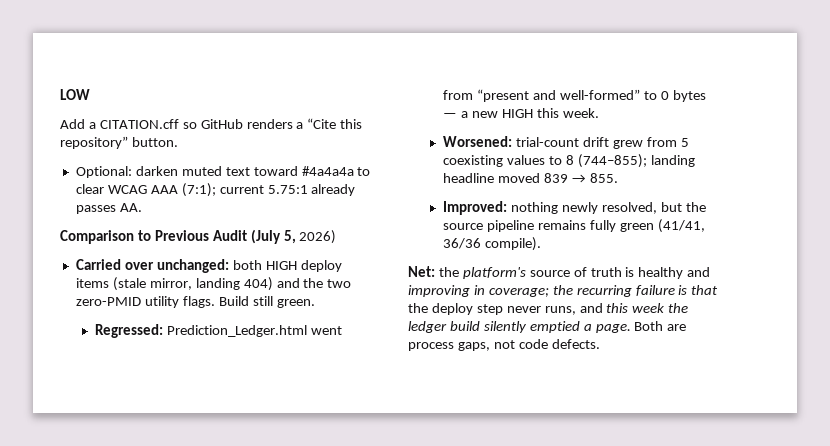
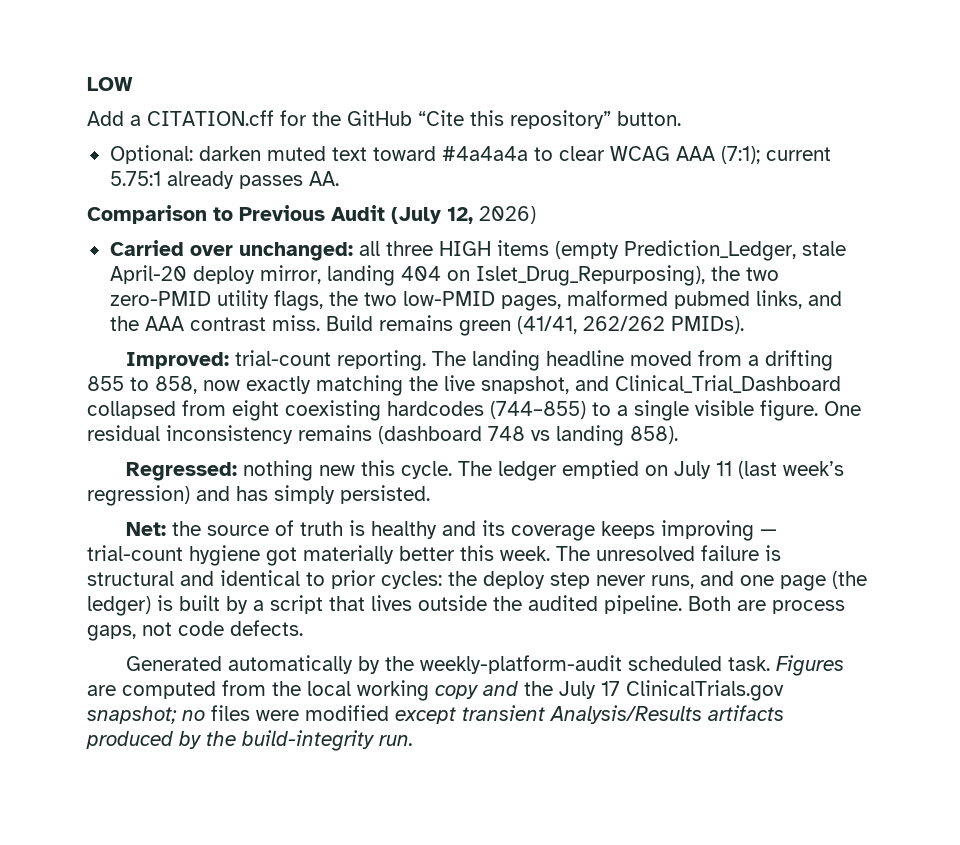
- Add a CITATION.cff so GitHub renders a “Cite this repository” button.
+ Add a CITATION.cff for the GitHub “Cite this repository” button.
- Comparison to Previous Audit (July 5, 2026)
+ Comparison to Previous Audit (July 12, 2026)
- Carried over unchanged: both HIGH deploy items (stale mirror, landing 404) and the two zero-PMID utility flags. Build still green.
- Regressed: Prediction_Ledger.html went from “present and well-formed” to 0 bytes — a new HIGH this week.
- Worsened: trial-count drift grew from 5 coexisting values to 8 (744–855); landing headline moved 839 → 855.
- Improved: nothing newly resolved, but the source pipeline remains fully green (41/41, 36/36 compile).
+ Carried over unchanged: all three HIGH items (empty Prediction_Ledger, stale April-20 deploy mirror, landing 404 on Islet_Drug_Repurposing), the two zero-PMID utility flags, the two low-PMID pages, malformed pubmed links, and the AAA contrast miss. Build remains green (41/41, 262/262 PMIDs).
+ Improved: trial-count reporting. The landing headline moved from a drifting 855 to 858, now exactly matching the live snapshot, and Clinical_Trial_Dashboard collapsed from eight coexisting hardcodes (744–855) to a single visible figure. One residual inconsistency remains (dashboard 748 vs landing 858).
+ Regressed: nothing new this cycle. The ledger emptied on July 11 (last week’s regression) and has simply persisted.
- Net: the platform's source of truth is healthy and improving in coverage; the recurring failure is that the deploy step never runs, and this week the ledger build silently emptied a page.
+ Net: the source of truth is healthy and its coverage keeps improving — trial-count hygiene got materially better this week. The unresolved failure is structural and identical to prior cycles: the deploy step never runs, and one page (the ledger) is built by a script that lives outside the audited pipeline.
+ Generated automatically by the weekly-platform-audit scheduled task. Figures are computed from the local working copy and the July 17 ClinicalTrials.gov snapshot; no files were modified except transient Analysis/Results artifacts produced by the build-integrity run.

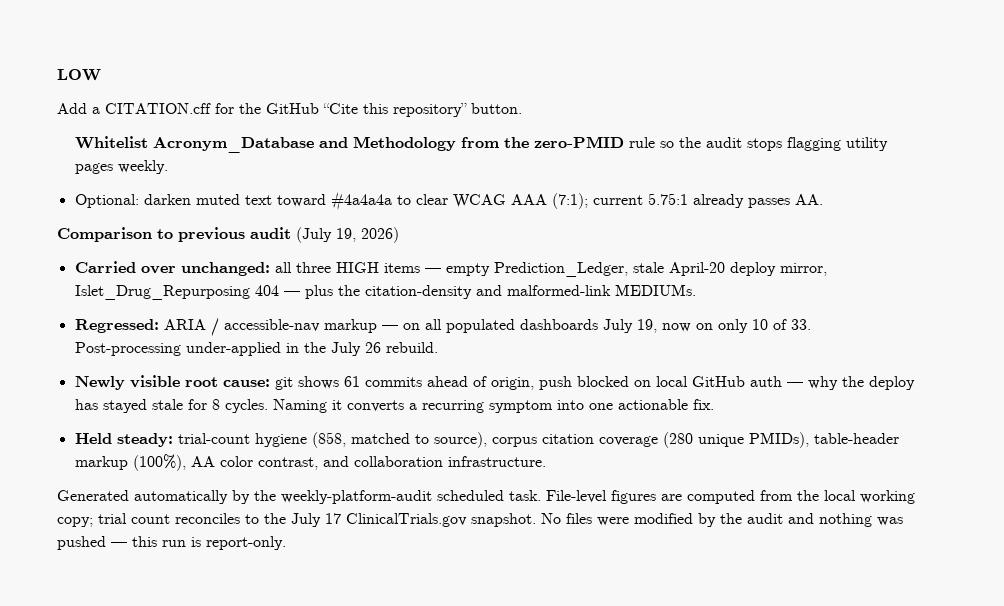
+ Whitelist Acronym_Database and Methodology from the zero-PMID rule so the audit stops flagging utility pages weekly.
- Comparison to Previous Audit (July 12, 2026)
+ Comparison to previous audit (July 19, 2026)
- Carried over unchanged: all three HIGH items (empty Prediction_Ledger, stale April-20 deploy mirror, landing 404 on Islet_Drug_Repurposing), the two zero-PMID utility flags, the two low-PMID pages, malformed pubmed links, and the AAA contrast miss. Build remains green (41/41, 262/262 PMIDs).
- Improved: trial-count reporting. The landing headline moved from a drifting 855 to 858, now exactly matching the live snapshot, and Clinical_Trial_Dashboard collapsed from eight coexisting hardcodes (744–855) to a single visible figure. One residual inconsistency remains (dashboard 748 vs landing 858).
- Regressed: nothing new this cycle. The ledger emptied on July 11 (last week’s regression) and has simply persisted.
- Net: the source of truth is healthy and its coverage keeps improving — trial-count hygiene got materially better this week. The unresolved failure is structural and identical to prior cycles: the deploy step never runs, and one page (the ledger) is built by a script that lives outside the audited pipeline. Both are process gaps, not code defects.
+ Carried over unchanged: all three HIGH items — empty Prediction_Ledger, stale April-20 deploy mirror, Islet_Drug_Repurposing 404 — plus the citation-density and malformed-link MEDIUMs.
+ Regressed: ARIA / accessible-nav markup — on all populated dashboards July 19, now on only 10 of 33. Post-processing under-applied in the July 26 rebuild.
+ Newly visible root cause: git shows 61 commits ahead of origin, push blocked on local GitHub auth — why the deploy has stayed stale for 8 cycles. Naming it converts a recurring symptom into one actionable fix.
+ Held steady: trial-count hygiene (858, matched to source), corpus citation coverage (280 unique PMIDs), table-header markup (100%), AA color contrast, and collaboration infrastructure.
- Figures are computed from the local working copy and the July 17 ClinicalTrials.gov snapshot; no files were modified except transient Analysis/Results artifacts produced by the build-integrity run.
+ File-level figures are computed from the local working copy; trial count reconciles to the July 17 ClinicalTrials.gov snapshot. No files were modified by the audit and nothing was pushed — this run is report-only.

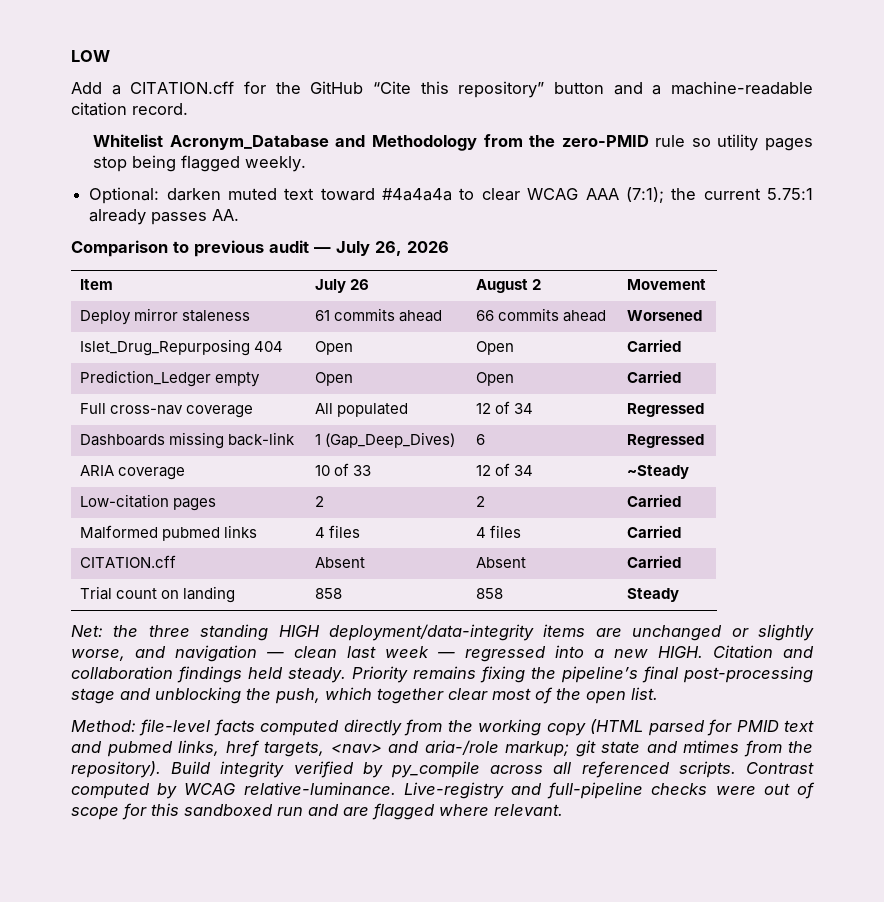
- Add a CITATION.cff for the GitHub “Cite this repository” button.
+ Add a CITATION.cff for the GitHub “Cite this repository” button and a machine-readable citation record.
- Whitelist Acronym_Database and Methodology from the zero-PMID rule so the audit stops flagging utility pages weekly.
+ Whitelist Acronym_Database and Methodology from the zero-PMID rule so utility pages stop being flagged weekly.
- Optional: darken muted text toward #4a4a4a to clear WCAG AAA (7:1); current 5.75:1 already passes AA.
+ Optional: darken muted text toward #4a4a4a to clear WCAG AAA (7:1); the current 5.75:1 already passes AA.
- Comparison to previous audit (July 19, 2026)
- Carried over unchanged: all three HIGH items — empty Prediction_Ledger, stale April-20 deploy mirror, Islet_Drug_Repurposing 404 — plus the citation-density and malformed-link MEDIUMs.
- Regressed: ARIA / accessible-nav markup — on all populated dashboards July 19, now on only 10 of 33. Post-processing under-applied in the July 26 rebuild.
- Newly visible root cause: git shows 61 commits ahead of origin, push blocked on local GitHub auth — why the deploy has stayed stale for 8 cycles. Naming it converts a recurring symptom into one actionable fix.
- Held steady: trial-count hygiene (858, matched to source), corpus citation coverage (280 unique PMIDs), table-header markup (100%), AA color contrast, and collaboration infrastructure.
- Generated automatically by the weekly-platform-audit scheduled task. File-level figures are computed from the local working copy; trial count reconciles to the July 17 ClinicalTrials.gov snapshot. No files were modified by the audit and nothing was pushed — this run is report-only.
+ Comparison to previous audit — July 26, 2026
+ Item | July 26 | August 2 | Movement
+ Deploy mirror staleness | 61 commits ahead | 66 commits ahead | Worsened
+ Islet_Drug_Repurposing 404 | Open | Open | Carried
+ Prediction_Ledger empty | Open | Open | Carried
+ Full cross-nav coverage | All populated | 12 of 34 | Regressed
+ Dashboards missing back-link | 1 (Gap_Deep_Dives) | 6 | Regressed
+ ARIA coverage | 10 of 33 | 12 of 34 | ~Steady
+ Low-citation pages | 2 | 2 | Carried
+ Malformed pubmed links | 4 files | 4 files | Carried
+ CITATION.cff | Absent | Absent | Carried
+ Trial count on landing | 858 | 858 | Steady
+ Net: the three standing HIGH deployment/data-integrity items are unchanged or slightly worse, and navigation — clean last week — regressed into a new HIGH. Citation and collaboration findings held steady. Priority remains fixing the pipeline’s final post-processing stage and unblocking the push, which together clear most of the open list.
+ Method: file-level facts computed directly from the working copy (HTML parsed for PMID text and pubmed links, href targets, <nav> and aria-/role markup; git state and mtimes from the repository). Build integrity verified by py_compile across all referenced scripts. Contrast computed by WCAG relative-luminance. Live-registry and full-pipeline checks were out of scope for this sandboxed run and are flagged where relevant.

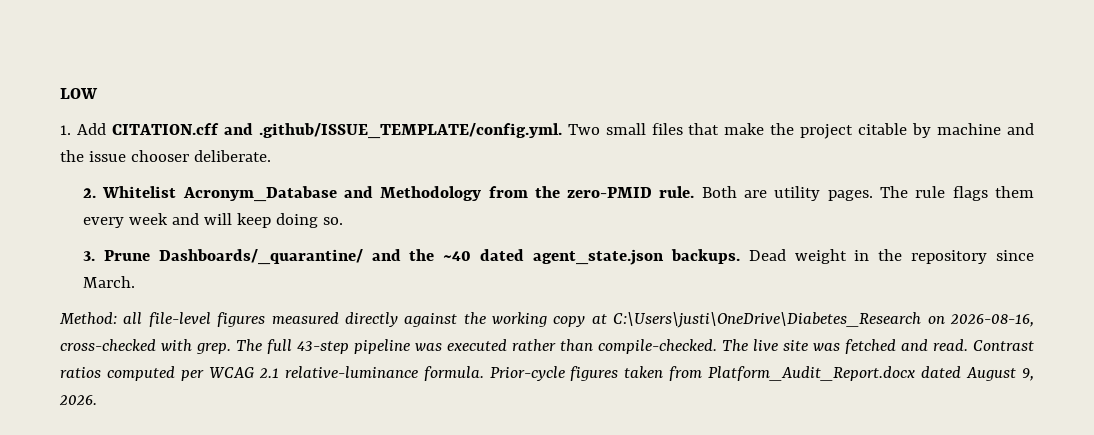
- Add a CITATION.cff for the GitHub “Cite this repository” button and a machine-readable citation record.
- Whitelist Acronym_Database and Methodology from the zero-PMID rule so utility pages stop being flagged weekly.
- Optional: darken muted text toward #4a4a4a to clear WCAG AAA (7:1); the current 5.75:1 already passes AA.
- Comparison to previous audit — July 26, 2026
- Item | July 26 | August 2 | Movement
- Deploy mirror staleness | 61 commits ahead | 66 commits ahead | Worsened
- Islet_Drug_Repurposing 404 | Open | Open | Carried
- Prediction_Ledger empty | Open | Open | Carried
- Full cross-nav coverage | All populated | 12 of 34 | Regressed
- Dashboards missing back-link | 1 (Gap_Deep_Dives) | 6 | Regressed
- ARIA coverage | 10 of 33 | 12 of 34 | ~Steady
- Low-citation pages | 2 | 2 | Carried
- Malformed pubmed links | 4 files | 4 files | Carried
- CITATION.cff | Absent | Absent | Carried
- Trial count on landing | 858 | 858 | Steady
- Net: the three standing HIGH deployment/data-integrity items are unchanged or slightly worse, and navigation — clean last week — regressed into a new HIGH. Citation and collaboration findings held steady. Priority remains fixing the pipeline’s final post-processing stage and unblocking the push, which together clear most of the open list.
- Method: file-level facts computed directly from the working copy (HTML parsed for PMID text and pubmed links, href targets, <nav> and aria-/role markup; git state and mtimes from the repository). Build integrity verified by py_compile across all referenced scripts. Contrast computed by WCAG relative-luminance. Live-registry and full-pipeline checks were out of scope for this sandboxed run and are flagged where relevant.
+ 1. Add CITATION.cff and .github/ISSUE_TEMPLATE/config.yml. Two small files that make the project citable by machine and the issue chooser deliberate.
+ 2. Whitelist Acronym_Database and Methodology from the zero-PMID rule. Both are utility pages. The rule flags them every week and will keep doing so.
+ 3. Prune Dashboards/_quarantine/ and the ~40 dated agent_state.json backups. Dead weight in the repository since March.
+ Method: all file-level figures measured directly against the working copy at C:\Users\justi\OneDrive\Diabetes_Research on 2026-08-16, cross-checked with grep. The full 43-step pipeline was executed rather than compile-checked. The live site was fetched and read. Contrast ratios computed per WCAG 2.1 relative-luminance formula. Prior-cycle figures taken from Platform_Audit_Report.docx dated August 9, 2026.

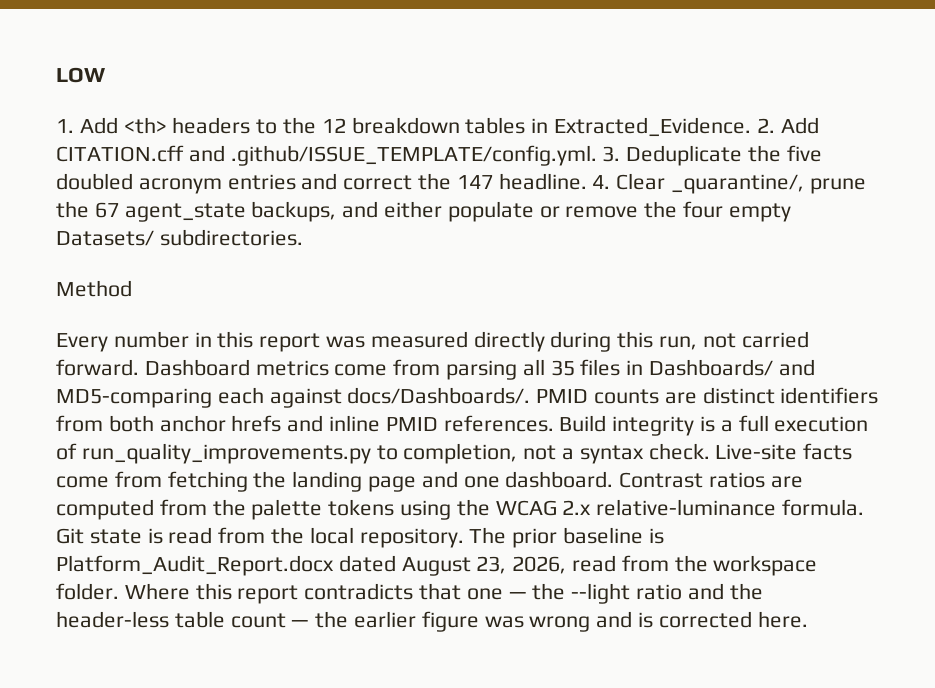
- 1. Add CITATION.cff and .github/ISSUE_TEMPLATE/config.yml. Two small files that make the project citable by machine and the issue chooser deliberate.
- 2. Whitelist Acronym_Database and Methodology from the zero-PMID rule. Both are utility pages. The rule flags them every week and will keep doing so.
- 3. Prune Dashboards/_quarantine/ and the ~40 dated agent_state.json backups. Dead weight in the repository since March.
- Method: all file-level figures measured directly against the working copy at C:\Users\justi\OneDrive\Diabetes_Research on 2026-08-16, cross-checked with grep. The full 43-step pipeline was executed rather than compile-checked. The live site was fetched and read. Contrast ratios computed per WCAG 2.1 relative-luminance formula. Prior-cycle figures taken from Platform_Audit_Report.docx dated August 9, 2026.
+ 1. Add <th> headers to the 12 breakdown tables in Extracted_Evidence. 2. Add CITATION.cff and .github/ISSUE_TEMPLATE/config.yml. 3. Deduplicate the five doubled acronym entries and correct the 147 headline. 4. Clear _quarantine/, prune the 67 agent_state backups, and either populate or remove the four empty Datasets/ subdirectories.
+ Method
+ Every number in this report was measured directly during this run, not carried forward. Dashboard metrics come from parsing all 35 files in Dashboards/ and MD5-comparing each against docs/Dashboards/. PMID counts are distinct identifiers from both anchor hrefs and inline PMID references. Build integrity is a full execution of run_quality_improvements.py to completion, not a syntax check. Live-site facts come from fetching the landing page and one dashboard. Contrast ratios are computed from the palette tokens using the WCAG 2.x relative-luminance formula. Git state is read from the local repository. The prior baseline is Platform_Audit_Report.docx dated August 23, 2026, read from the workspace folder. Where this report contradicts that one — the --light ratio and the header-less table count — the earlier figure was wrong and is corrected here.

